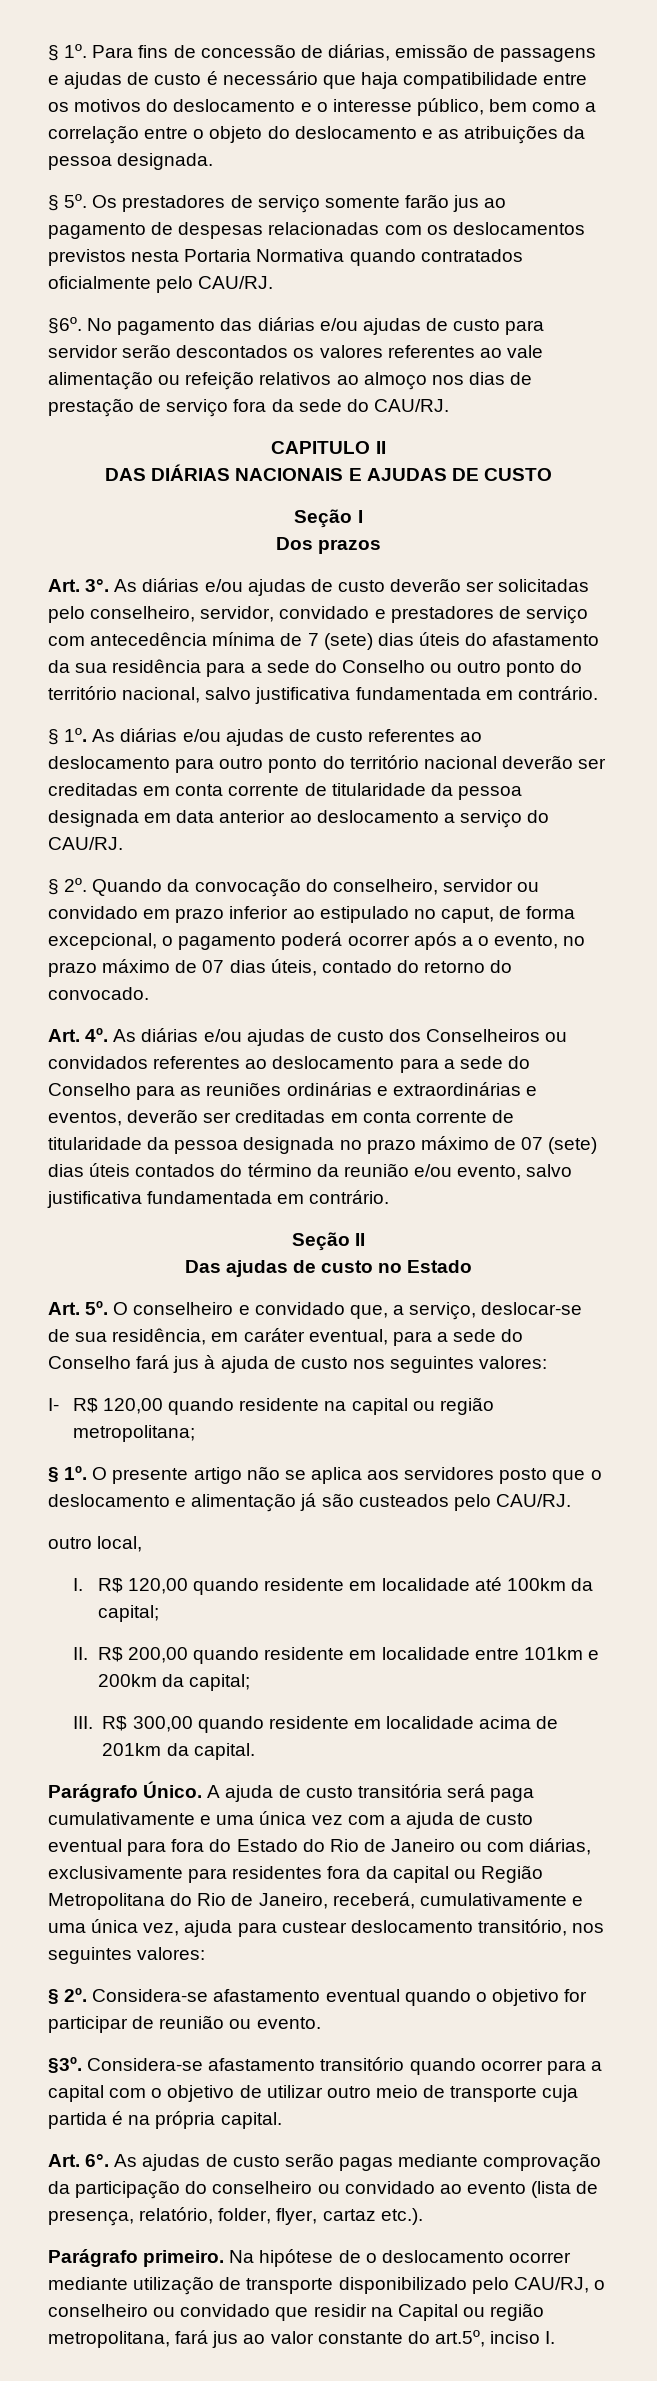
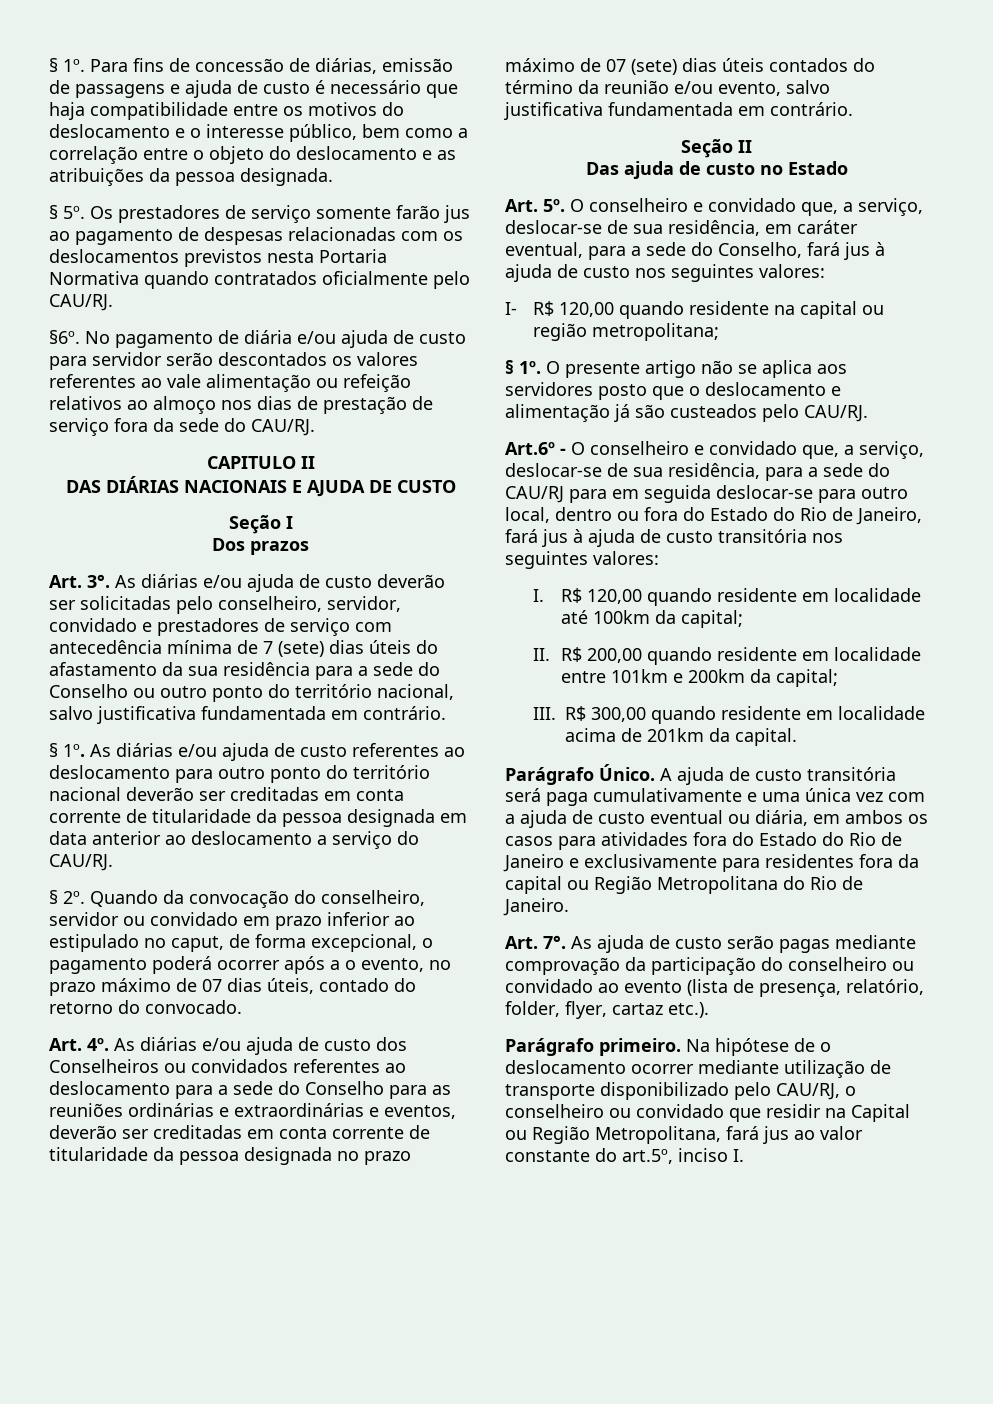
- Para fins de concessão de diárias, emissão de passagens e ajudas de custo é necessário que haja compatibilidade entre os motivos do deslocamento e o interesse público, bem como a correlação entre o objeto do deslocamento e as atribuições da pessoa designada.
+ Para fins de concessão de diárias, emissão de passagens e ajuda de custo é necessário que haja compatibilidade entre os motivos do deslocamento e o interesse público, bem como a correlação entre o objeto do deslocamento e as atribuições da pessoa designada.
- No pagamento das diárias e/ou ajudas de custo para servidor serão descontados os valores referentes ao vale alimentação ou refeição relativos ao almoço nos dias de prestação de serviço fora da sede do CAU/RJ.
+ No pagamento de diária e/ou ajuda de custo para servidor serão descontados os valores referentes ao vale alimentação ou refeição relativos ao almoço nos dias de prestação de serviço fora da sede do CAU/RJ.
- DAS DIÁRIAS NACIONAIS E AJUDAS DE CUSTO
+ DAS DIÁRIAS NACIONAIS E AJUDA DE CUSTO
- As diárias e/ou ajudas de custo deverão ser solicitadas pelo conselheiro, servidor, convidado e prestadores de serviço com antecedência mínima de 7 (sete) dias úteis do afastamento da sua residência para a sede do Conselho ou outro ponto do território nacional, salvo justificativa fundamentada em contrário.
+ As diárias e/ou ajuda de custo deverão ser solicitadas pelo conselheiro, servidor, convidado e prestadores de serviço com antecedência mínima de 7 (sete) dias úteis do afastamento da sua residência para a sede do Conselho ou outro ponto do território nacional, salvo justificativa fundamentada em contrário.
- As diárias e/ou ajudas de custo referentes ao deslocamento para outro ponto do território nacional deverão ser creditadas em conta corrente de titularidade da pessoa designada em data anterior ao deslocamento a serviço do CAU/RJ.
+ As diárias e/ou ajuda de custo referentes ao deslocamento para outro ponto do território nacional deverão ser creditadas em conta corrente de titularidade da pessoa designada em data anterior ao deslocamento a serviço do CAU/RJ.
- As diárias e/ou ajudas de custo dos Conselheiros ou convidados referentes ao deslocamento para a sede do Conselho para as reuniões ordinárias e extraordinárias e eventos, deverão ser creditadas em conta corrente de titularidade da pessoa designada no prazo máximo de 07 (sete) dias úteis contados do término da reunião e/ou evento, salvo justificativa fundamentada em contrário.
+ As diárias e/ou ajuda de custo dos Conselheiros ou convidados referentes ao deslocamento para a sede do Conselho para as reuniões ordinárias e extraordinárias e eventos, deverão ser creditadas em conta corrente de titularidade da pessoa designada no prazo máximo de 07 (sete) dias úteis contados do término da reunião e/ou evento, salvo justificativa fundamentada em contrário.
- Das ajudas de custo no Estado
+ Das ajuda de custo no Estado
- O conselheiro e convidado que, a serviço, deslocar-se de sua residência, em caráter eventual, para a sede do Conselho fará jus à ajuda de custo nos seguintes valores:
+ O conselheiro e convidado que, a serviço, deslocar-se de sua residência, em caráter eventual, para a sede do Conselho, fará jus à ajuda de custo nos seguintes valores:
- outro local,
+ Art.6º - O conselheiro e convidado que, a serviço, deslocar-se de sua residência, para a sede do CAU/RJ para em seguida deslocar-se para outro local, dentro ou fora do Estado do Rio de Janeiro, fará jus à ajuda de custo transitória nos seguintes valores:
- A ajuda de custo transitória será paga cumulativamente e uma única vez com a ajuda de custo eventual para fora do Estado do Rio de Janeiro ou com diárias, exclusivamente para residentes fora da capital ou Região Metropolitana do Rio de Janeiro, receberá, cumulativamente e uma única vez, ajuda para custear deslocamento transitório, nos seguintes valores:
- § 2º. Considera-se afastamento eventual quando o objetivo for participar de reunião ou evento.
- §3º. Considera-se afastamento transitório quando ocorrer para a capital com o objetivo de utilizar outro meio de transporte cuja partida é na própria capital.
- Art. 6°. As ajudas de custo serão pagas mediante comprovação da participação do conselheiro ou convidado ao evento (lista de presença, relatório, folder, flyer, cartaz etc.).
+ A ajuda de custo transitória será paga cumulativamente e uma única vez com a ajuda de custo eventual ou diária, em ambos os casos para atividades fora do Estado do Rio de Janeiro e exclusivamente para residentes fora da capital ou Região Metropolitana do Rio de Janeiro.
+ Art. 7°. As ajuda de custo serão pagas mediante comprovação da participação do conselheiro ou convidado ao evento (lista de presença, relatório, folder, flyer, cartaz etc.).
- Na hipótese de o deslocamento ocorrer mediante utilização de transporte disponibilizado pelo CAU/RJ, o conselheiro ou convidado que residir na Capital ou região metropolitana, fará jus ao valor constante do art.5º, inciso I.
+ Na hipótese de o deslocamento ocorrer mediante utilização de transporte disponibilizado pelo CAU/RJ, o conselheiro ou convidado que residir na Capital ou Região Metropolitana, fará jus ao valor constante do art.5º, inciso I.

